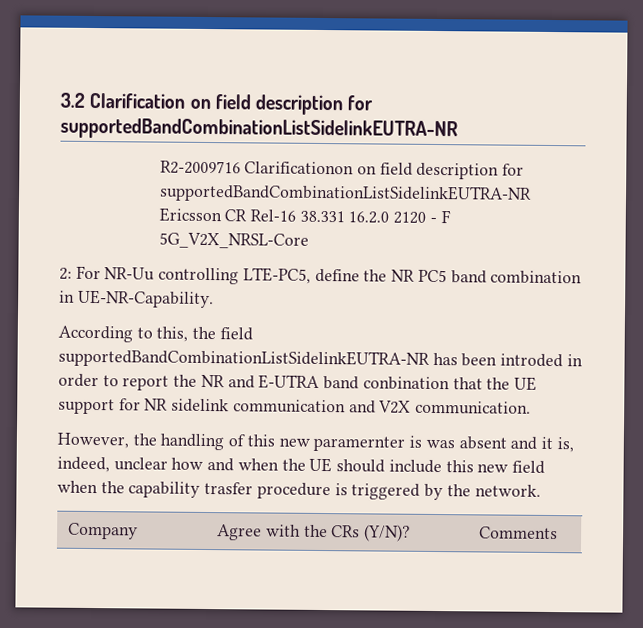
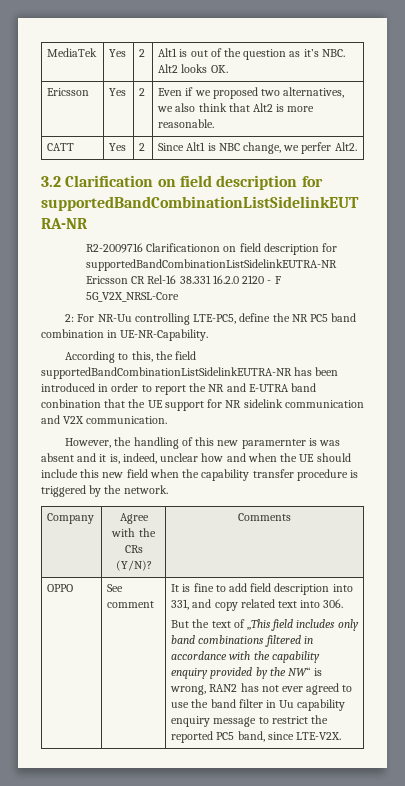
+ MediaTek | Yes | 2 | Alt1 is out of the question as it’s NBC. Alt2 looks OK.
+ Ericsson | Yes | 2 | Even if we proposed two alternatives, we also think that Alt2 is more reasonable.
+ CATT | Yes | 2 | Since Alt1 is NBC change, we perfer Alt2.
- According to this, the field supportedBandCombinationListSidelinkEUTRA-NR has been introded in order to report the NR and E-UTRA band conbination that the UE support for NR sidelink communication and V2X communication.
+ According to this, the field supportedBandCombinationListSidelinkEUTRA-NR has been introduced in order to report the NR and E-UTRA band conbination that the UE support for NR sidelink communication and V2X communication.
- However, the handling of this new paramernter is was absent and it is, indeed, unclear how and when the UE should include this new field when the capability trasfer procedure is triggered by the network.
+ However, the handling of this new paramernter is was absent and it is, indeed, unclear how and when the UE should include this new field when the capability transfer procedure is triggered by the network.
+ OPPO | See comment | It is fine to add field description into 331, and copy related text into 306.
+ But the text of „This field includes only band combinations filtered in accordance with the capability enquiry provided by the NW“ is wrong, RAN2 has not ever agreed to use the band filter in Uu capability enquiry message to restrict the reported PC5 band, since LTE-V2X.

